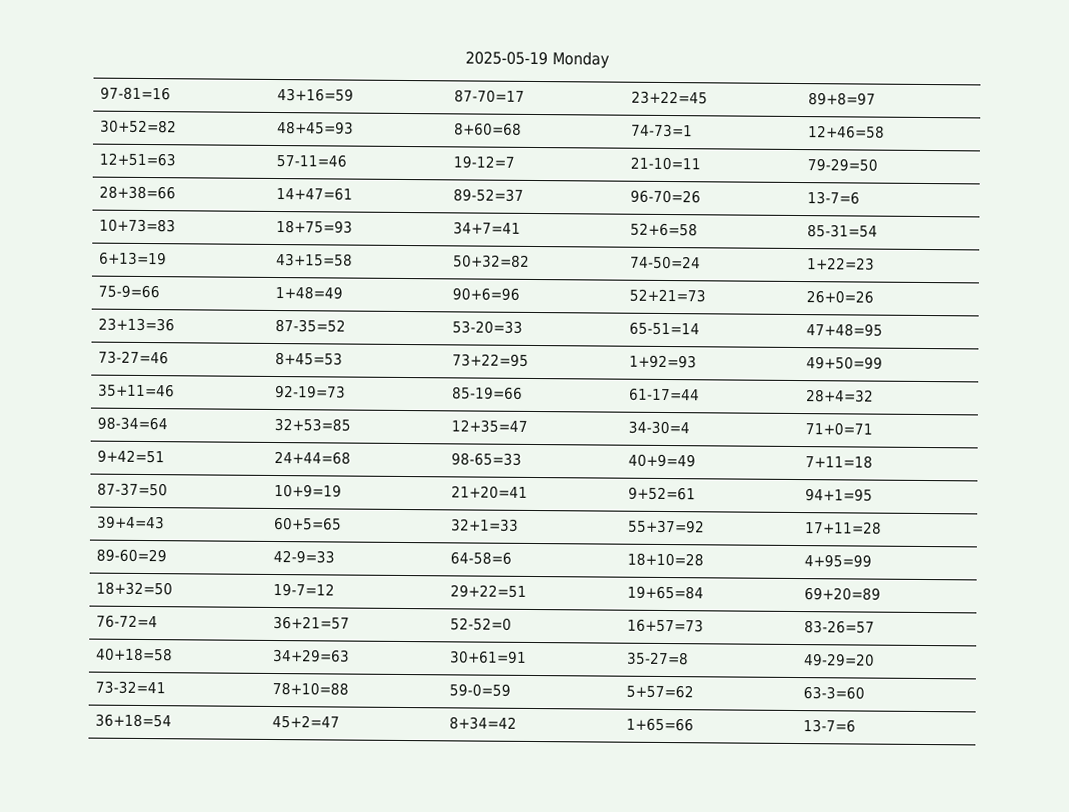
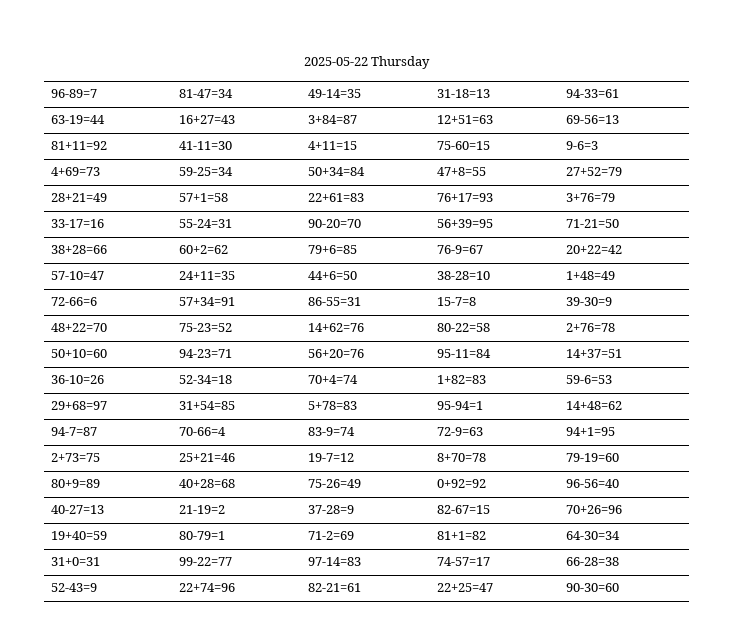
- 2025-05-19 Monday
- 97-81=16 | 43+16=59 | 87-70=17 | 23+22=45 | 89+8=97
- 30+52=82 | 48+45=93 | 8+60=68 | 74-73=1 | 12+46=58
- 12+51=63 | 57-11=46 | 19-12=7 | 21-10=11 | 79-29=50
- 28+38=66 | 14+47=61 | 89-52=37 | 96-70=26 | 13-7=6
- 10+73=83 | 18+75=93 | 34+7=41 | 52+6=58 | 85-31=54
- 6+13=19 | 43+15=58 | 50+32=82 | 74-50=24 | 1+22=23
- 75-9=66 | 1+48=49 | 90+6=96 | 52+21=73 | 26+0=26
- 23+13=36 | 87-35=52 | 53-20=33 | 65-51=14 | 47+48=95
- 73-27=46 | 8+45=53 | 73+22=95 | 1+92=93 | 49+50=99
- 35+11=46 | 92-19=73 | 85-19=66 | 61-17=44 | 28+4=32
- 98-34=64 | 32+53=85 | 12+35=47 | 34-30=4 | 71+0=71
- 9+42=51 | 24+44=68 | 98-65=33 | 40+9=49 | 7+11=18
- 87-37=50 | 10+9=19 | 21+20=41 | 9+52=61 | 94+1=95
- 39+4=43 | 60+5=65 | 32+1=33 | 55+37=92 | 17+11=28
- 89-60=29 | 42-9=33 | 64-58=6 | 18+10=28 | 4+95=99
- 18+32=50 | 19-7=12 | 29+22=51 | 19+65=84 | 69+20=89
- 76-72=4 | 36+21=57 | 52-52=0 | 16+57=73 | 83-26=57
- 40+18=58 | 34+29=63 | 30+61=91 | 35-27=8 | 49-29=20
- 73-32=41 | 78+10=88 | 59-0=59 | 5+57=62 | 63-3=60
- 36+18=54 | 45+2=47 | 8+34=42 | 1+65=66 | 13-7=6
+ 2025-05-22 Thursday
+ 96-89=7 | 81-47=34 | 49-14=35 | 31-18=13 | 94-33=61
+ 63-19=44 | 16+27=43 | 3+84=87 | 12+51=63 | 69-56=13
+ 81+11=92 | 41-11=30 | 4+11=15 | 75-60=15 | 9-6=3
+ 4+69=73 | 59-25=34 | 50+34=84 | 47+8=55 | 27+52=79
+ 28+21=49 | 57+1=58 | 22+61=83 | 76+17=93 | 3+76=79
+ 33-17=16 | 55-24=31 | 90-20=70 | 56+39=95 | 71-21=50
+ 38+28=66 | 60+2=62 | 79+6=85 | 76-9=67 | 20+22=42
+ 57-10=47 | 24+11=35 | 44+6=50 | 38-28=10 | 1+48=49
+ 72-66=6 | 57+34=91 | 86-55=31 | 15-7=8 | 39-30=9
+ 48+22=70 | 75-23=52 | 14+62=76 | 80-22=58 | 2+76=78
+ 50+10=60 | 94-23=71 | 56+20=76 | 95-11=84 | 14+37=51
+ 36-10=26 | 52-34=18 | 70+4=74 | 1+82=83 | 59-6=53
+ 29+68=97 | 31+54=85 | 5+78=83 | 95-94=1 | 14+48=62
+ 94-7=87 | 70-66=4 | 83-9=74 | 72-9=63 | 94+1=95
+ 2+73=75 | 25+21=46 | 19-7=12 | 8+70=78 | 79-19=60
+ 80+9=89 | 40+28=68 | 75-26=49 | 0+92=92 | 96-56=40
+ 40-27=13 | 21-19=2 | 37-28=9 | 82-67=15 | 70+26=96
+ 19+40=59 | 80-79=1 | 71-2=69 | 81+1=82 | 64-30=34
+ 31+0=31 | 99-22=77 | 97-14=83 | 74-57=17 | 66-28=38
+ 52-43=9 | 22+74=96 | 82-21=61 | 22+25=47 | 90-30=60

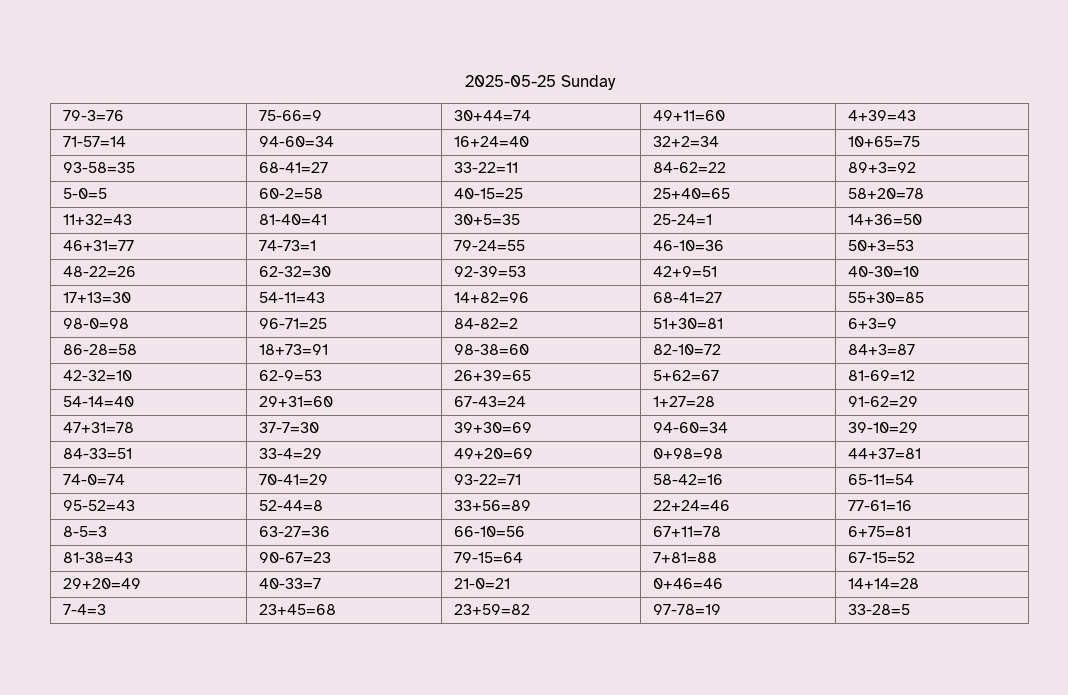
- 2025-05-22 Thursday
- 96-89=7 | 81-47=34 | 49-14=35 | 31-18=13 | 94-33=61
- 63-19=44 | 16+27=43 | 3+84=87 | 12+51=63 | 69-56=13
- 81+11=92 | 41-11=30 | 4+11=15 | 75-60=15 | 9-6=3
- 4+69=73 | 59-25=34 | 50+34=84 | 47+8=55 | 27+52=79
- 28+21=49 | 57+1=58 | 22+61=83 | 76+17=93 | 3+76=79
- 33-17=16 | 55-24=31 | 90-20=70 | 56+39=95 | 71-21=50
- 38+28=66 | 60+2=62 | 79+6=85 | 76-9=67 | 20+22=42
- 57-10=47 | 24+11=35 | 44+6=50 | 38-28=10 | 1+48=49
- 72-66=6 | 57+34=91 | 86-55=31 | 15-7=8 | 39-30=9
- 48+22=70 | 75-23=52 | 14+62=76 | 80-22=58 | 2+76=78
- 50+10=60 | 94-23=71 | 56+20=76 | 95-11=84 | 14+37=51
- 36-10=26 | 52-34=18 | 70+4=74 | 1+82=83 | 59-6=53
- 29+68=97 | 31+54=85 | 5+78=83 | 95-94=1 | 14+48=62
- 94-7=87 | 70-66=4 | 83-9=74 | 72-9=63 | 94+1=95
- 2+73=75 | 25+21=46 | 19-7=12 | 8+70=78 | 79-19=60
- 80+9=89 | 40+28=68 | 75-26=49 | 0+92=92 | 96-56=40
- 40-27=13 | 21-19=2 | 37-28=9 | 82-67=15 | 70+26=96
- 19+40=59 | 80-79=1 | 71-2=69 | 81+1=82 | 64-30=34
- 31+0=31 | 99-22=77 | 97-14=83 | 74-57=17 | 66-28=38
- 52-43=9 | 22+74=96 | 82-21=61 | 22+25=47 | 90-30=60
+ 2025-05-25 Sunday
+ 79-3=76 | 75-66=9 | 30+44=74 | 49+11=60 | 4+39=43
+ 71-57=14 | 94-60=34 | 16+24=40 | 32+2=34 | 10+65=75
+ 93-58=35 | 68-41=27 | 33-22=11 | 84-62=22 | 89+3=92
+ 5-0=5 | 60-2=58 | 40-15=25 | 25+40=65 | 58+20=78
+ 11+32=43 | 81-40=41 | 30+5=35 | 25-24=1 | 14+36=50
+ 46+31=77 | 74-73=1 | 79-24=55 | 46-10=36 | 50+3=53
+ 48-22=26 | 62-32=30 | 92-39=53 | 42+9=51 | 40-30=10
+ 17+13=30 | 54-11=43 | 14+82=96 | 68-41=27 | 55+30=85
+ 98-0=98 | 96-71=25 | 84-82=2 | 51+30=81 | 6+3=9
+ 86-28=58 | 18+73=91 | 98-38=60 | 82-10=72 | 84+3=87
+ 42-32=10 | 62-9=53 | 26+39=65 | 5+62=67 | 81-69=12
+ 54-14=40 | 29+31=60 | 67-43=24 | 1+27=28 | 91-62=29
+ 47+31=78 | 37-7=30 | 39+30=69 | 94-60=34 | 39-10=29
+ 84-33=51 | 33-4=29 | 49+20=69 | 0+98=98 | 44+37=81
+ 74-0=74 | 70-41=29 | 93-22=71 | 58-42=16 | 65-11=54
+ 95-52=43 | 52-44=8 | 33+56=89 | 22+24=46 | 77-61=16
+ 8-5=3 | 63-27=36 | 66-10=56 | 67+11=78 | 6+75=81
+ 81-38=43 | 90-67=23 | 79-15=64 | 7+81=88 | 67-15=52
+ 29+20=49 | 40-33=7 | 21-0=21 | 0+46=46 | 14+14=28
+ 7-4=3 | 23+45=68 | 23+59=82 | 97-78=19 | 33-28=5

